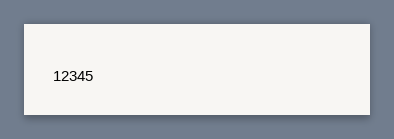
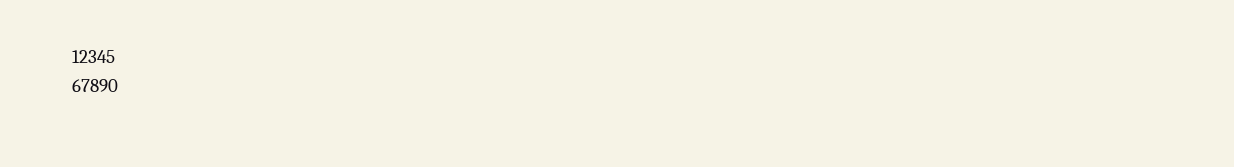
+ 67890

